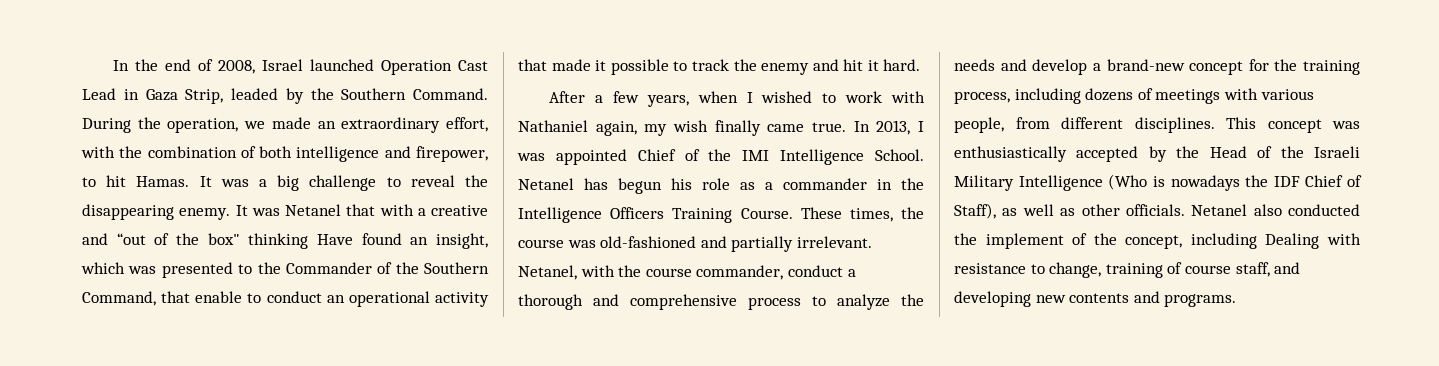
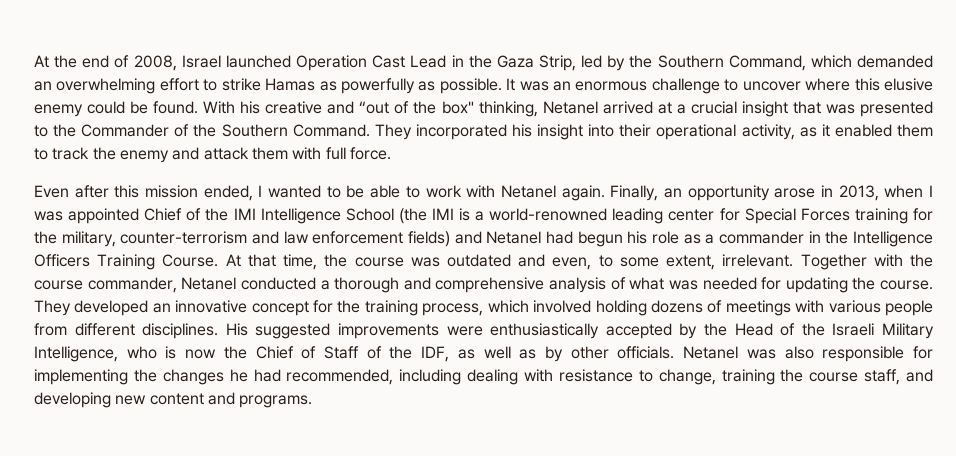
- In the end of 2008, Israel launched Operation Cast Lead in Gaza Strip, leaded by the Southern Command. During the operation, we made an extraordinary effort, with the combination of both intelligence and firepower, to hit Hamas. It was a big challenge to reveal the disappearing enemy. It was Netanel that with a creative and “out of the box" thinking Have found an insight, which was presented to the Commander of the Southern Command, that enable to conduct an operational activity that made it possible to track the enemy and hit it hard.
- After a few years, when I wished to work with Nathaniel again, my wish finally came true. In 2013, I was appointed Chief of the IMI Intelligence School. Netanel has begun his role as a commander in the Intelligence Officers Training Course.
+ At the end of 2008, Israel launched Operation Cast Lead in the Gaza Strip, led by the Southern Command, which demanded an overwhelming effort to strike Hamas as powerfully as possible. It was an enormous challenge to uncover where this elusive enemy could be found. With his creative and “out of the box" thinking, Netanel arrived at a crucial insight that was presented to the Commander of the Southern Command. They incorporated his insight into their operational activity, as it enabled them to track the enemy and attack them with full force.
+ Even after this mission ended, I wanted to be able to work with Netanel again. Finally, an opportunity arose in 2013, when I was appointed Chief of the IMI Intelligence School (the IMI is a world-renowned leading center for Special Forces training for the military, counter-terrorism and law enforcement fields) and Netanel had begun his role as a commander in the Intelligence Officers Training Course.
- These times, the course was old-fashioned and partially irrelevant. Netanel, with the course commander, conduct a thorough and comprehensive process to analyze the needs and develop a brand-new concept for the training process, including dozens of meetings with various people, from different disciplines.
+ At that time, the course was outdated and even, to some extent, irrelevant. Together with the course commander, Netanel conducted a thorough and comprehensive analysis of what was needed for updating the course. They developed an innovative concept for the training process, which involved holding dozens of meetings with various people from different disciplines.
- This concept was enthusiastically accepted by the Head of the Israeli Military Intelligence (Who is nowadays the IDF Chief of Staff), as well as other officials.
+ His suggested improvements were enthusiastically accepted by the Head of the Israeli Military Intelligence, who is now the Chief of Staff of the IDF, as well as by other officials.
- Netanel also conducted the implement of the concept, including Dealing with resistance to change, training of course staff, and developing new contents and programs.
+ Netanel was also responsible for implementing the changes he had recommended, including dealing with resistance to change, training the course staff, and developing new content and programs.

